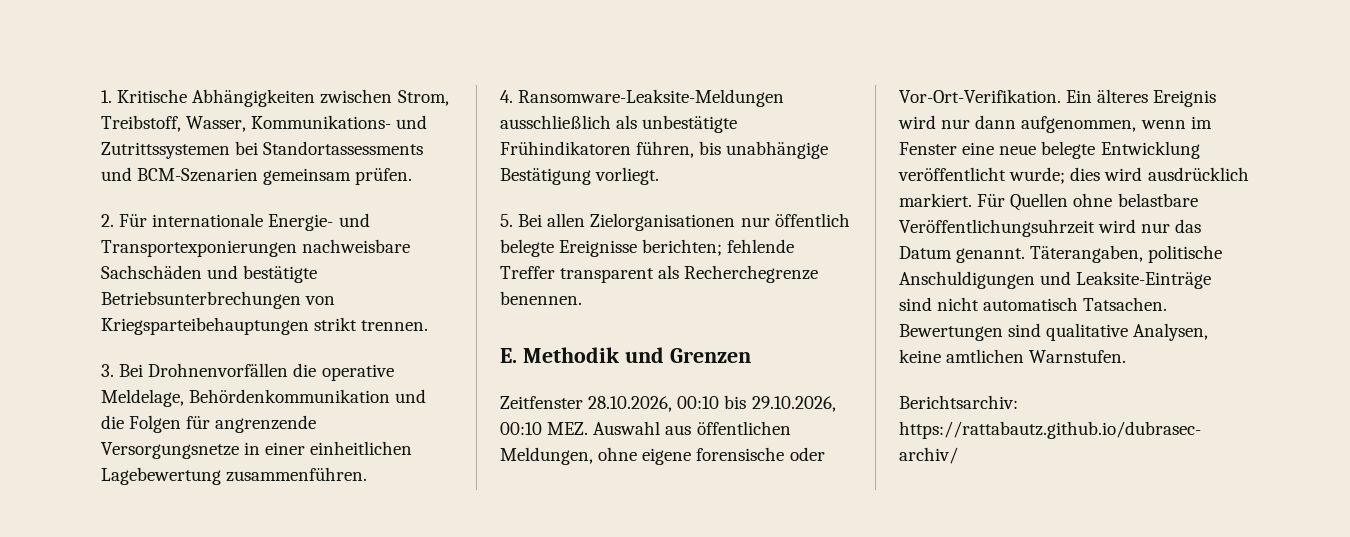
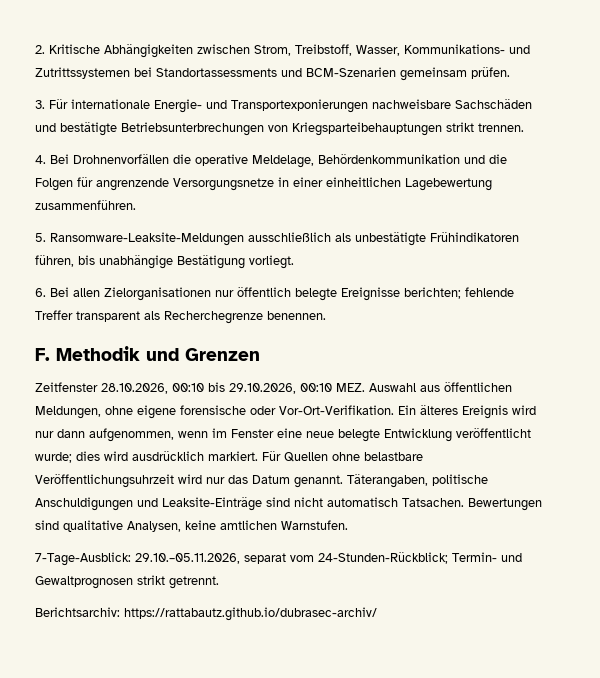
- 1. Kritische Abhängigkeiten zwischen Strom, Treibstoff, Wasser, Kommunikations- und Zutrittssystemen bei Standortassessments und BCM-Szenarien gemeinsam prüfen.
+ 2. Kritische Abhängigkeiten zwischen Strom, Treibstoff, Wasser, Kommunikations- und Zutrittssystemen bei Standortassessments und BCM-Szenarien gemeinsam prüfen.
- 2. Für internationale Energie- und Transportexponierungen nachweisbare Sachschäden und bestätigte Betriebsunterbrechungen von Kriegsparteibehauptungen strikt trennen.
+ 3. Für internationale Energie- und Transportexponierungen nachweisbare Sachschäden und bestätigte Betriebsunterbrechungen von Kriegsparteibehauptungen strikt trennen.
- 3. Bei Drohnenvorfällen die operative Meldelage, Behördenkommunikation und die Folgen für angrenzende Versorgungsnetze in einer einheitlichen Lagebewertung zusammenführen.
+ 4. Bei Drohnenvorfällen die operative Meldelage, Behördenkommunikation und die Folgen für angrenzende Versorgungsnetze in einer einheitlichen Lagebewertung zusammenführen.
- 4. Ransomware-Leaksite-Meldungen ausschließlich als unbestätigte Frühindikatoren führen, bis unabhängige Bestätigung vorliegt.
+ 5. Ransomware-Leaksite-Meldungen ausschließlich als unbestätigte Frühindikatoren führen, bis unabhängige Bestätigung vorliegt.
- 5. Bei allen Zielorganisationen nur öffentlich belegte Ereignisse berichten; fehlende Treffer transparent als Recherchegrenze benennen.
+ 6. Bei allen Zielorganisationen nur öffentlich belegte Ereignisse berichten; fehlende Treffer transparent als Recherchegrenze benennen.
- E. Methodik und Grenzen
+ F. Methodik und Grenzen
+ 7-Tage-Ausblick: 29.10.–05.11.2026, separat vom 24-Stunden-Rückblick; Termin- und Gewaltprognosen strikt getrennt.

